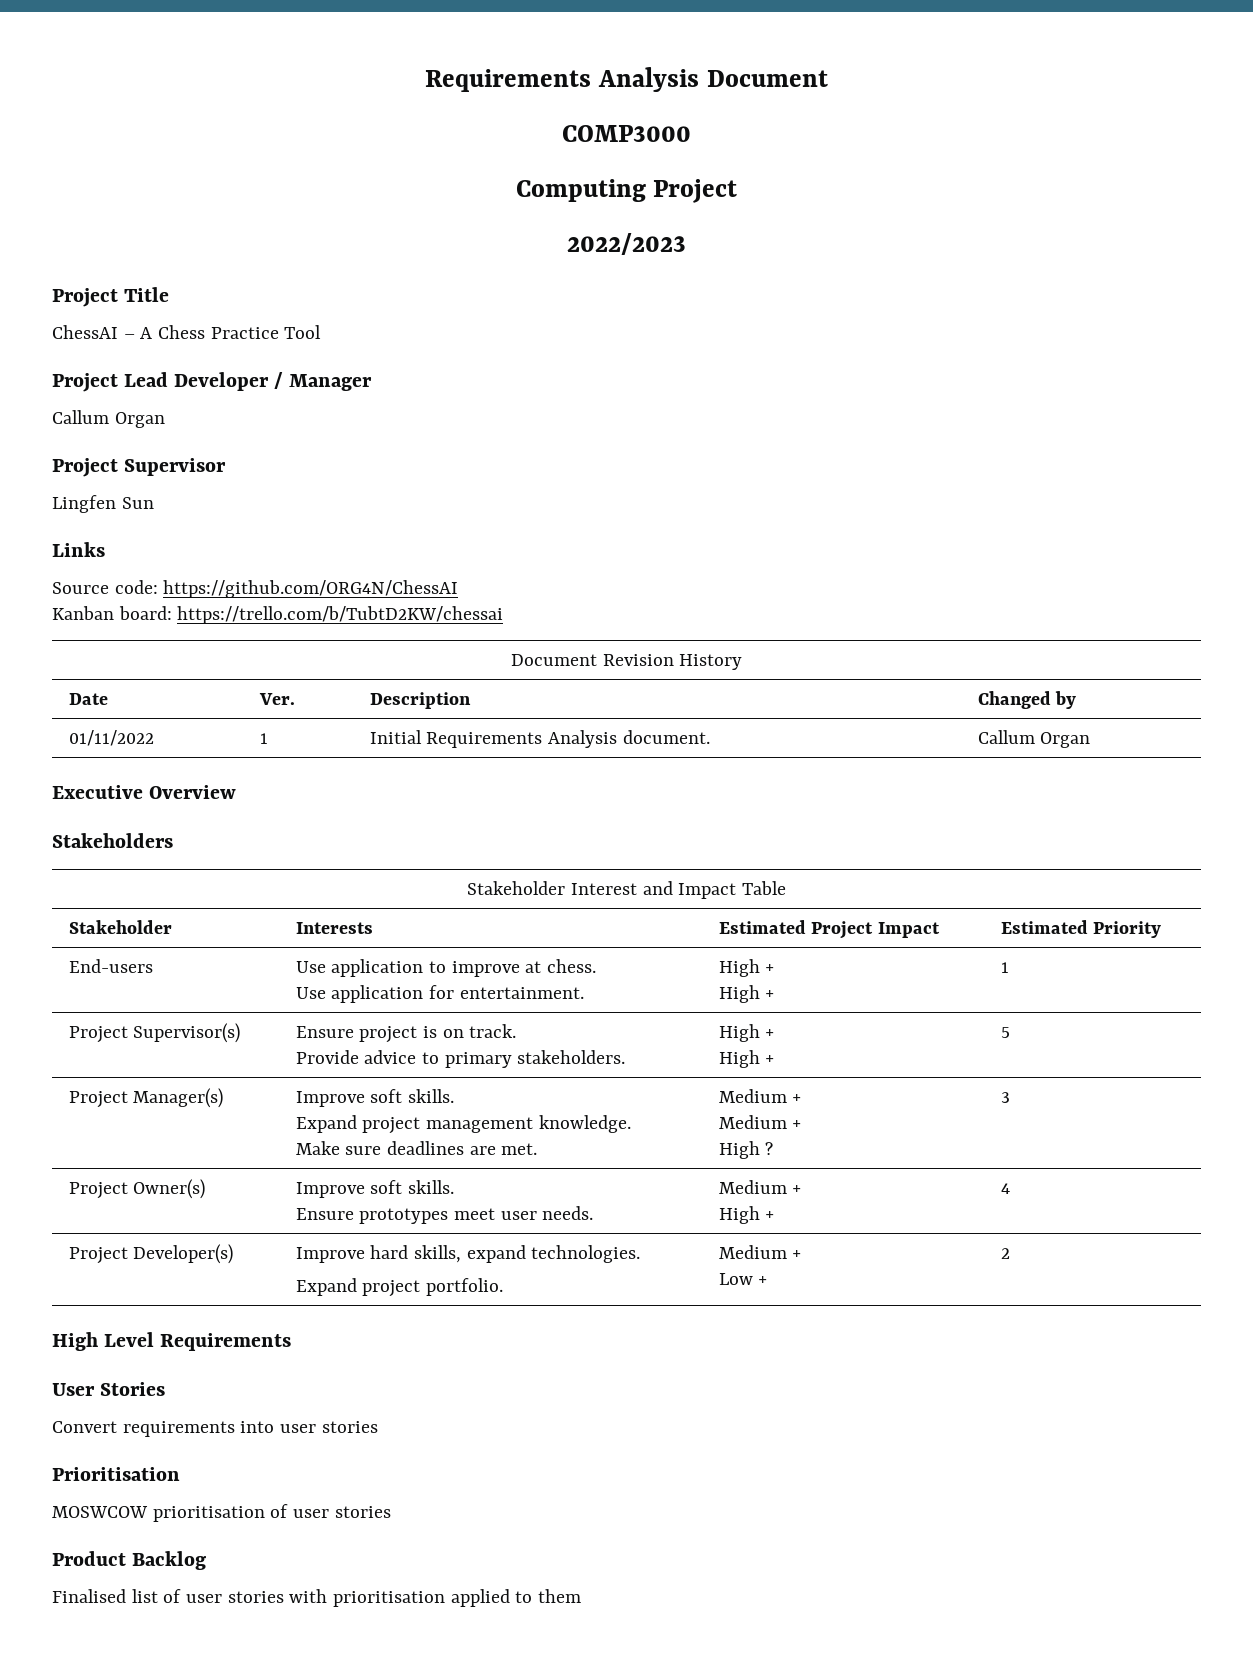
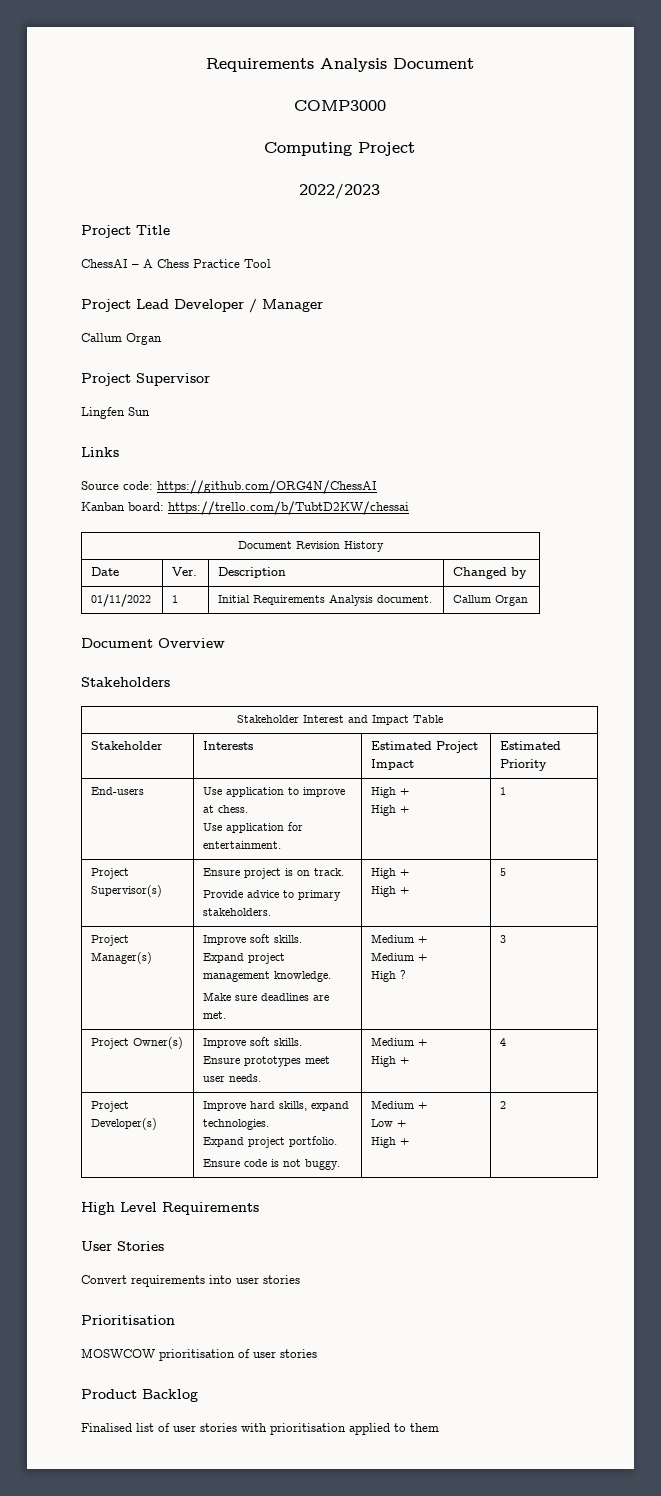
- Executive Overview
+ Document Overview
  Project Developer(s) | Improve hard skills, expand technologies.
- Expand project portfolio. | Medium +
- Low + | 2
+ Expand project portfolio.
+ Ensure code is not buggy. | Medium +
+ Low +
+ High + | 2

